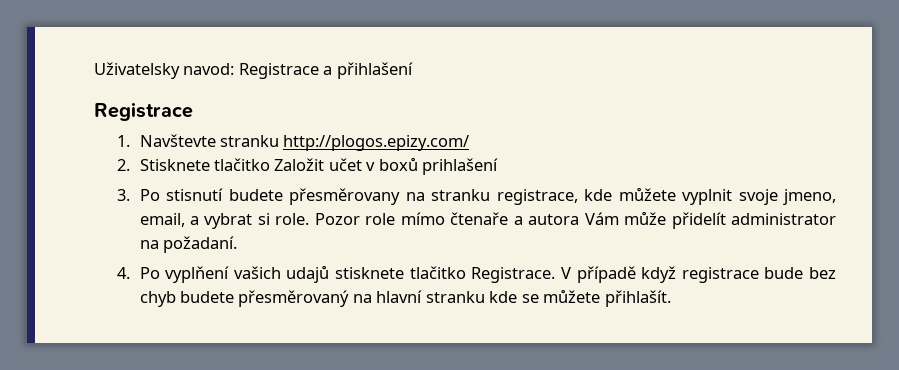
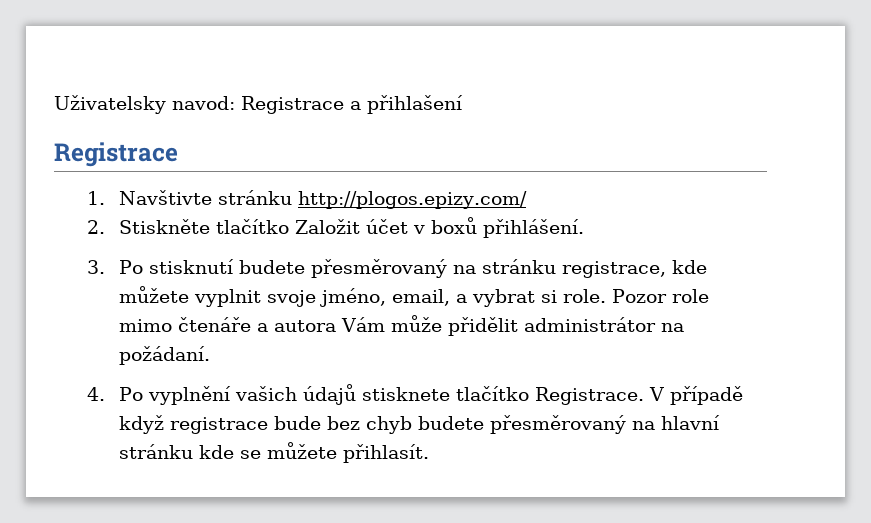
- 1. Navštevte stranku http://plogos.epizy.com/
+ 1. Navštivte stránku http://plogos.epizy.com/
- 2. Stisknete tlačitko Založit učet v boxů prihlašení
+ 2. Stiskněte tlačítko Založit účet v boxů přihlášení.
- 3. Po stisnutí budete přesměrovany na stranku registrace, kde můžete vyplnit svoje jmeno, email, a vybrat si role.
+ 3. Po stisknutí budete přesměrovaný na stránku registrace, kde můžete vyplnit svoje jméno, email, a vybrat si role.
- Pozor role mímo čtenaře a autora Vám může přidelít administrator na požadaní.
- 4. Po vyplňení vašich udajů stisknete tlačitko Registrace.
+ Pozor role mimo čtenáře a autora Vám může přidělit administrátor na požádaní.
+ 4. Po vyplnění vašich údajů stisknete tlačítko Registrace.
- V případě když registrace bude bez chyb budete přesměrovaný na hlavní stranku kde se můžete přihlašít.
+ V případě když registrace bude bez chyb budete přesměrovaný na hlavní stránku kde se můžete přihlasít.

